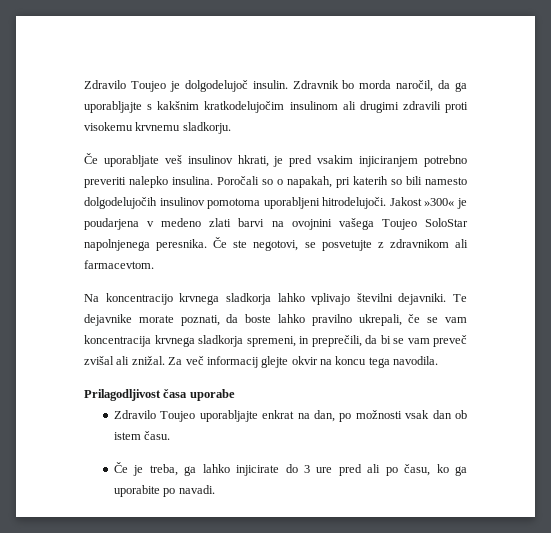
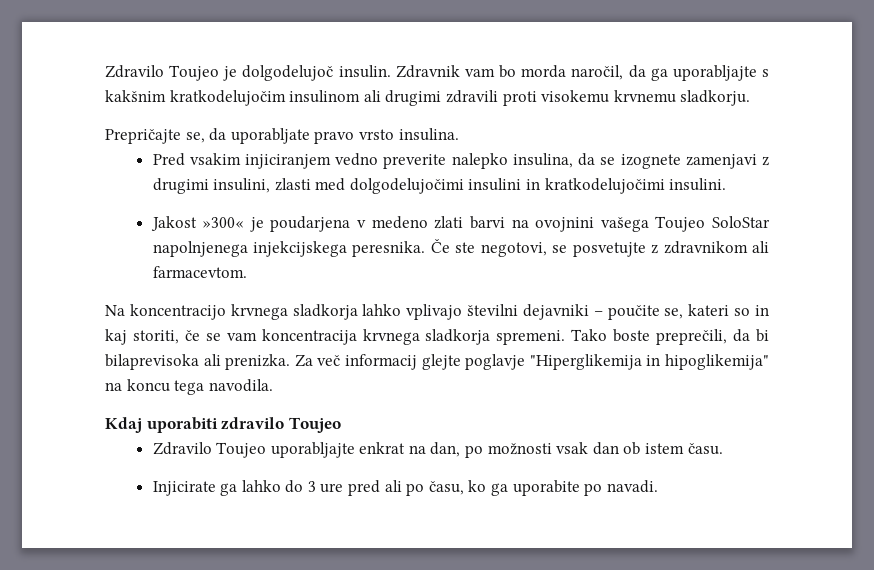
- Zdravnik bo morda naročil, da ga uporabljajte s kakšnim kratkodelujočim insulinom ali drugimi zdravili proti visokemu krvnemu sladkorju.
+ Zdravnik vam bo morda naročil, da ga uporabljajte s kakšnim kratkodelujočim insulinom ali drugimi zdravili proti visokemu krvnemu sladkorju.
- Če uporabljate veš insulinov hkrati, je pred vsakim injiciranjem potrebno preveriti nalepko insulina. Poročali so o napakah, pri katerih so bili namesto dolgodelujočih insulinov pomotoma uporabljeni hitrodelujoči. Jakost »300« je poudarjena v medeno zlati barvi na ovojnini vašega Toujeo SoloStar napolnjenega peresnika.
+ Prepričajte se, da uporabljate pravo vrsto insulina.
+ Pred vsakim injiciranjem vedno preverite nalepko insulina, da se izognete zamenjavi z drugimi insulini, zlasti med dolgodelujočimi insulini in kratkodelujočimi insulini.
+ Jakost »300« je poudarjena v medeno zlati barvi na ovojnini vašega Toujeo SoloStar napolnjenega injekcijskega peresnika.
- Na koncentracijo krvnega sladkorja lahko vplivajo številni dejavniki. Te dejavnike morate poznati, da boste lahko pravilno ukrepali, če se vam koncentracija krvnega sladkorja spremeni, in preprečili, da bi se vam preveč zvišal ali znižal. Za več informacij glejte okvir na koncu tega navodila.
+ Na koncentracijo krvnega sladkorja lahko vplivajo številni dejavniki – poučite se, kateri so in kaj storiti, če se vam koncentracija krvnega sladkorja spremeni. Tako boste preprečili, da bi bilaprevisoka ali prenizka. Za več informacij glejte poglavje "Hiperglikemija in hipoglikemija" na koncu tega navodila.
- Prilagodljivost časa uporabe
+ Kdaj uporabiti zdravilo Toujeo
- Če je treba, ga lahko injicirate do 3 ure pred ali po času, ko ga uporabite po navadi.
+ Injicirate ga lahko do 3 ure pred ali po času, ko ga uporabite po navadi.

